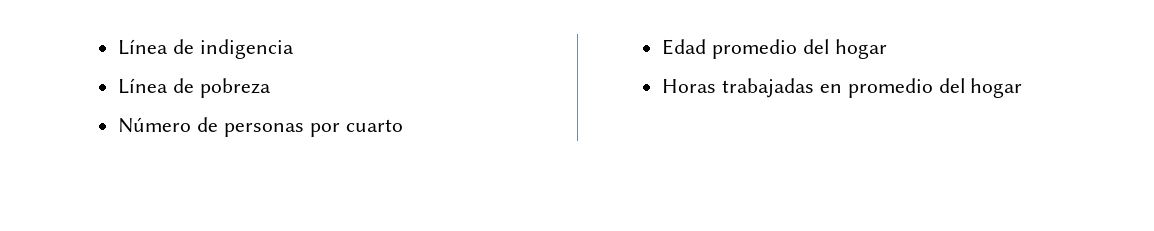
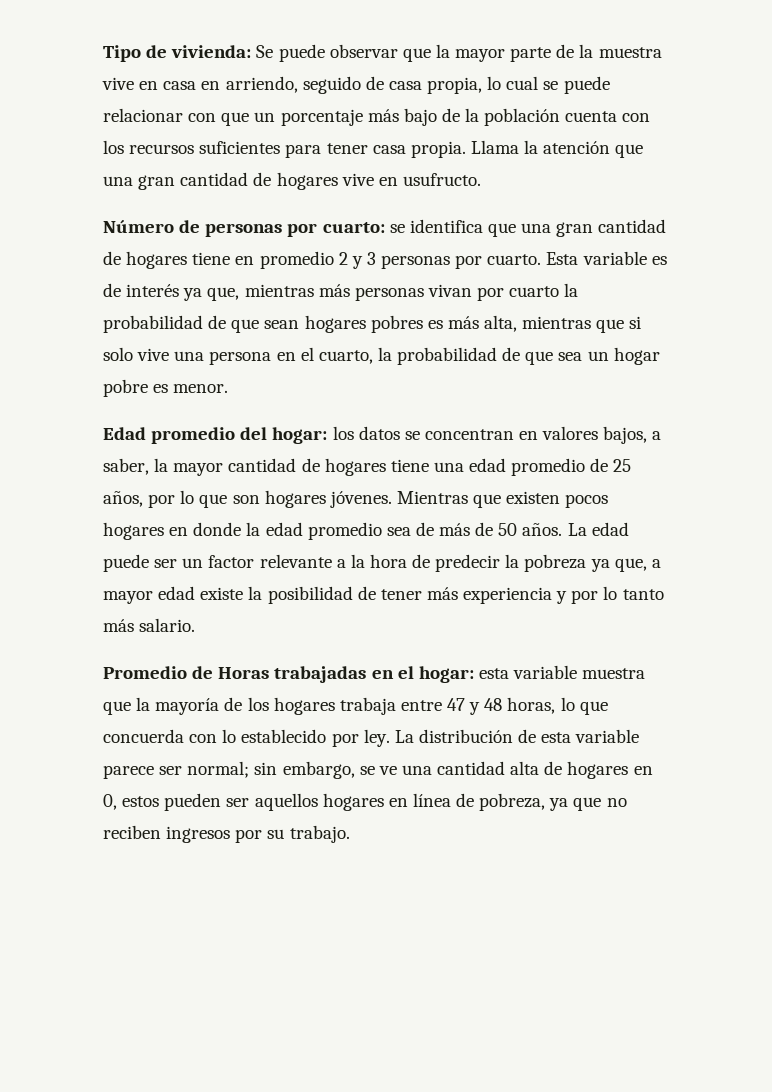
- Línea de indigencia
- Línea de pobreza
- Número de personas por cuarto
- Edad promedio del hogar
- Horas trabajadas en promedio del hogar
+ Tipo de vivienda: Se puede observar que la mayor parte de la muestra vive en casa en arriendo, seguido de casa propia, lo cual se puede relacionar con que un porcentaje más bajo de la población cuenta con los recursos suficientes para tener casa propia. Llama la atención que una gran cantidad de hogares vive en usufructo.
+ Número de personas por cuarto: se identifica que una gran cantidad de hogares tiene en promedio 2 y 3 personas por cuarto. Esta variable es de interés ya que, mientras más personas vivan por cuarto la probabilidad de que sean hogares pobres es más alta, mientras que si solo vive una persona en el cuarto, la probabilidad de que sea un hogar pobre es menor.
+ Edad promedio del hogar: los datos se concentran en valores bajos, a saber, la mayor cantidad de hogares tiene una edad promedio de 25 años, por lo que son hogares jóvenes. Mientras que existen pocos hogares en donde la edad promedio sea de más de 50 años. La edad puede ser un factor relevante a la hora de predecir la pobreza ya que, a mayor edad existe la posibilidad de tener más experiencia y por lo tanto más salario.
+ Promedio de Horas trabajadas en el hogar: esta variable muestra que la mayoría de los hogares trabaja entre 47 y 48 horas, lo que concuerda con lo establecido por ley. La distribución de esta variable parece ser normal; sin embargo, se ve una cantidad alta de hogares en 0, estos pueden ser aquellos hogares en línea de pobreza, ya que no reciben ingresos por su trabajo.

